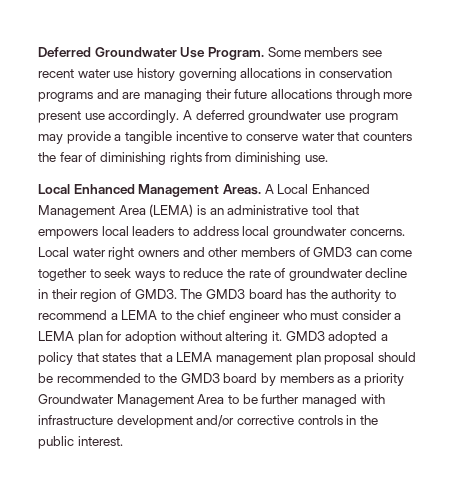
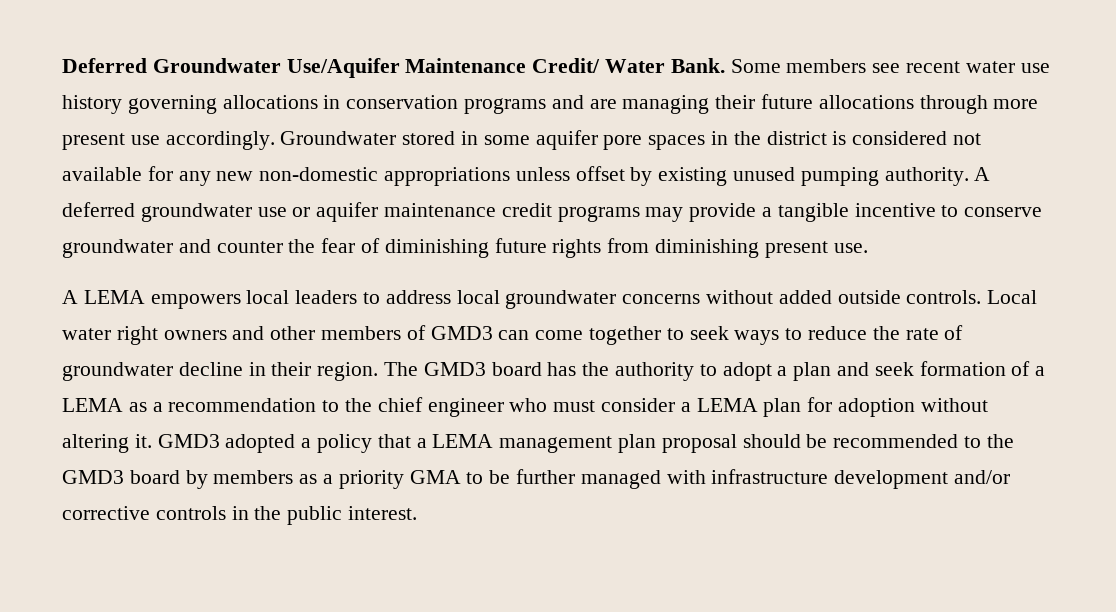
- Deferred Groundwater Use Program.
+ Deferred Groundwater Use/Aquifer Maintenance Credit/ Water Bank.
- A deferred groundwater use program may provide a tangible incentive to conserve water that counters the fear of diminishing rights from diminishing use.
+ Groundwater stored in some aquifer pore spaces in the district is considered not available for any new non-domestic appropriations unless offset by existing unused pumping authority. A deferred groundwater use or aquifer maintenance credit programs may provide a tangible incentive to conserve groundwater and counter the fear of diminishing future rights from diminishing present use.
- Local Enhanced Management Areas. A Local Enhanced Management Area (LEMA) is an administrative tool that empowers local leaders to address local groundwater concerns.
+ A LEMA empowers local leaders to address local groundwater concerns without added outside controls.
- Local water right owners and other members of GMD3 can come together to seek ways to reduce the rate of groundwater decline in their region of GMD3.
+ Local water right owners and other members of GMD3 can come together to seek ways to reduce the rate of groundwater decline in their region.
- The GMD3 board has the authority to recommend a LEMA to the chief engineer who must consider a LEMA plan for adoption without altering it.
+ The GMD3 board has the authority to adopt a plan and seek formation of a LEMA as a recommendation to the chief engineer who must consider a LEMA plan for adoption without altering it.
- GMD3 adopted a policy that states that a LEMA management plan proposal should be recommended to the GMD3 board by members as a priority Groundwater Management Area to be further managed with infrastructure development and/or corrective controls in the public interest.
+ GMD3 adopted a policy that a LEMA management plan proposal should be recommended to the GMD3 board by members as a priority GMA to be further managed with infrastructure development and/or corrective controls in the public interest.

